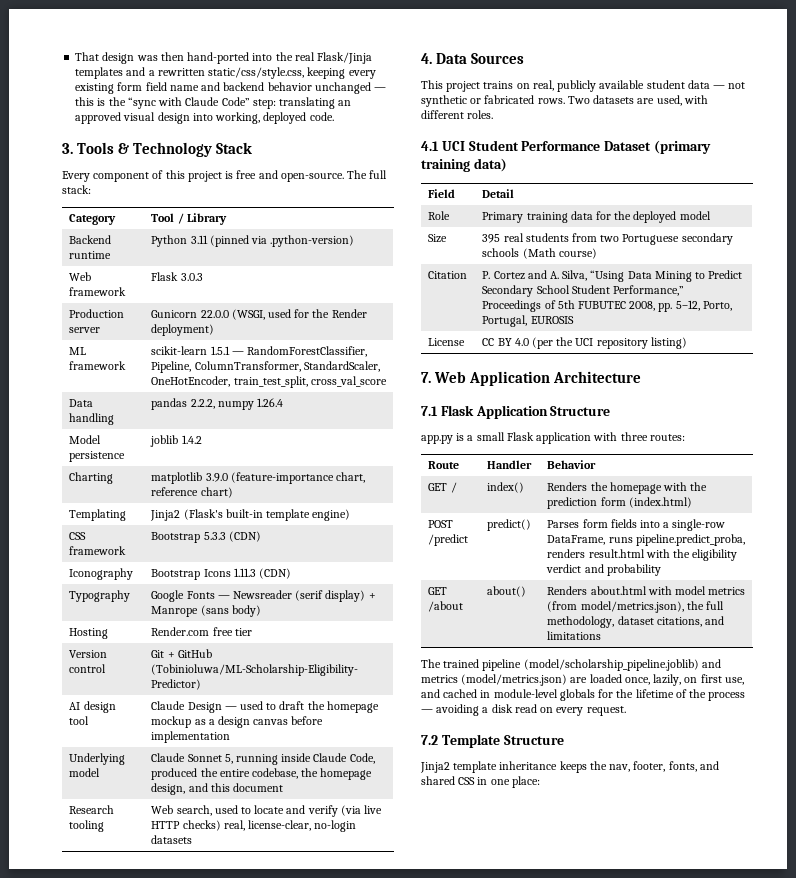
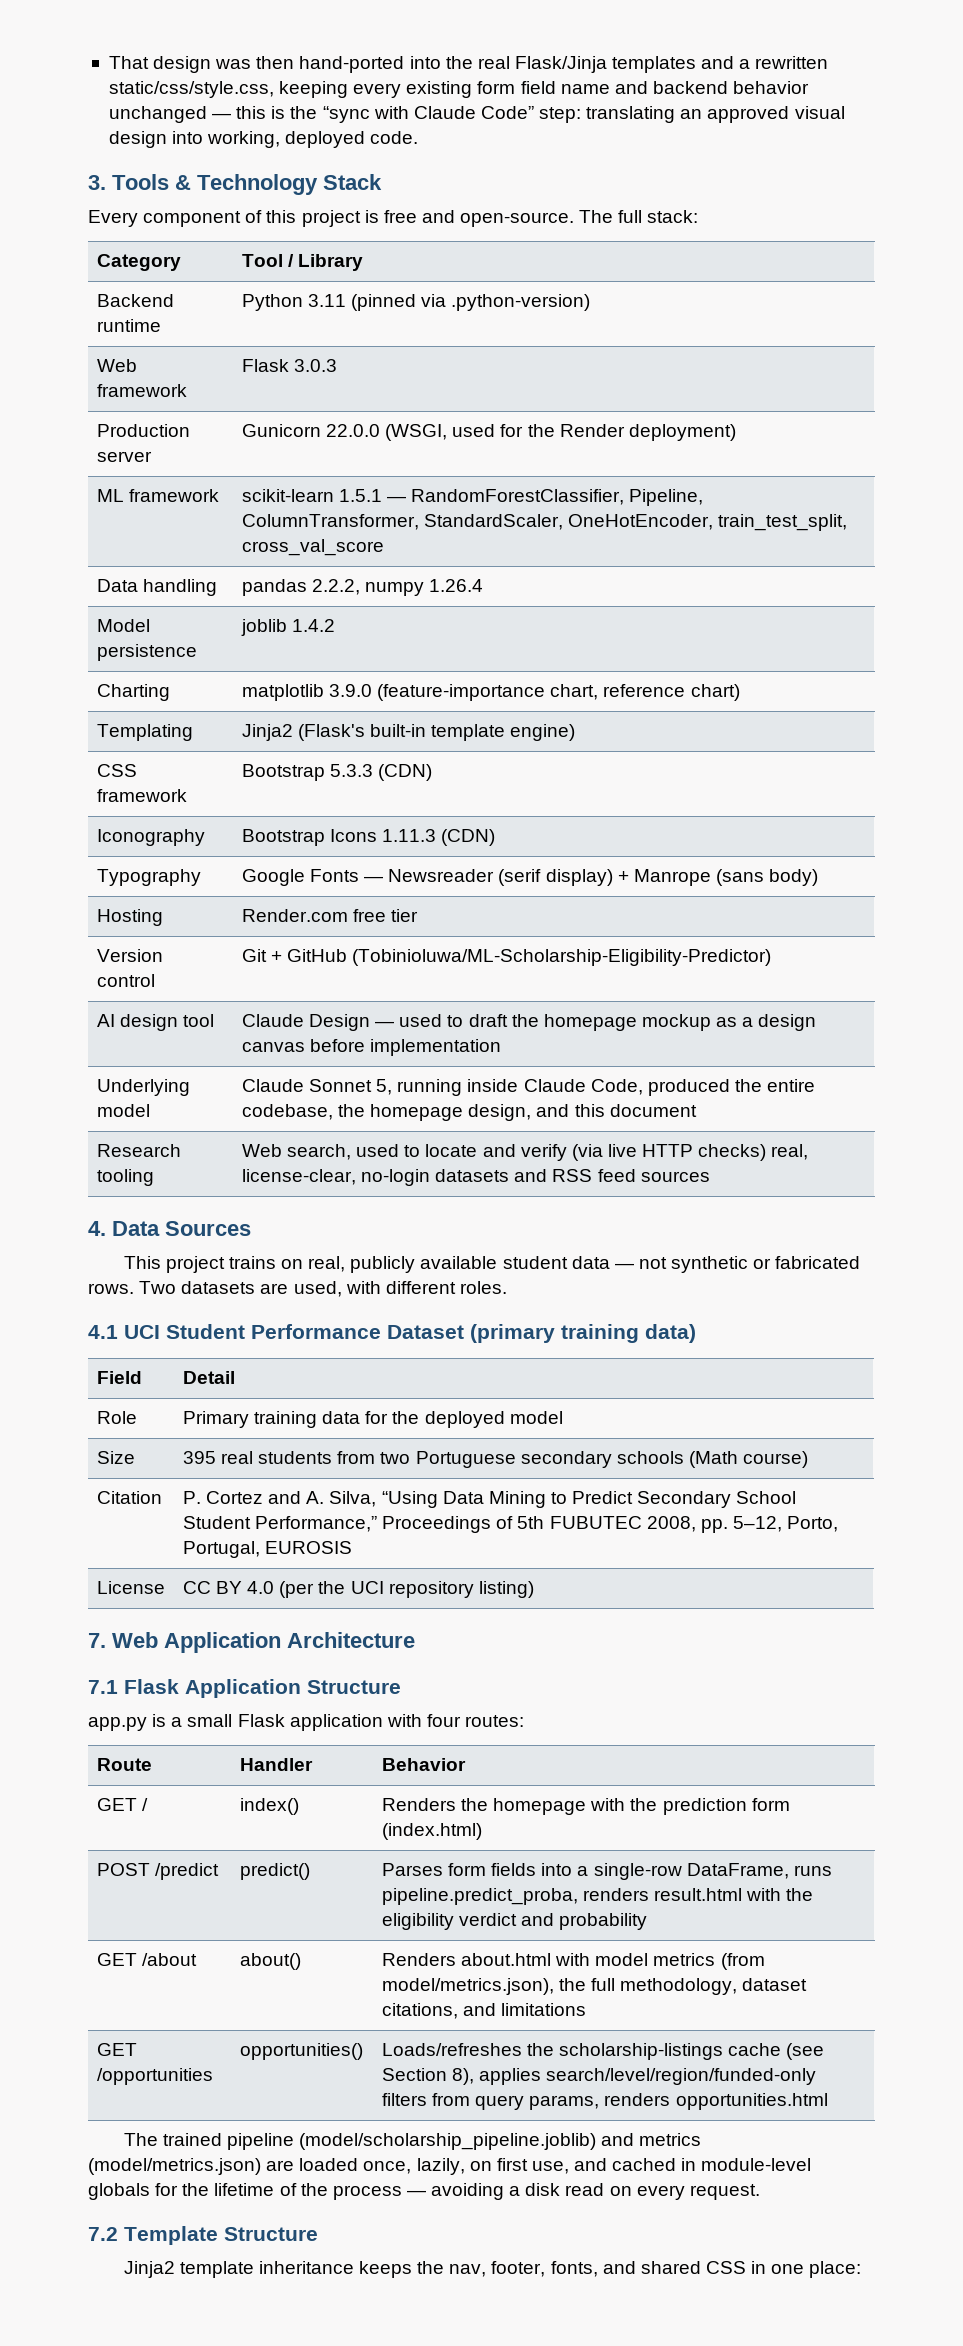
- Research tooling | Web search, used to locate and verify (via live HTTP checks) real, license-clear, no-login datasets
+ Research tooling | Web search, used to locate and verify (via live HTTP checks) real, license-clear, no-login datasets and RSS feed sources
- app.py is a small Flask application with three routes:
+ app.py is a small Flask application with four routes:
+ GET /opportunities | opportunities() | Loads/refreshes the scholarship-listings cache (see Section 8), applies search/level/region/funded-only filters from query params, renders opportunities.html

